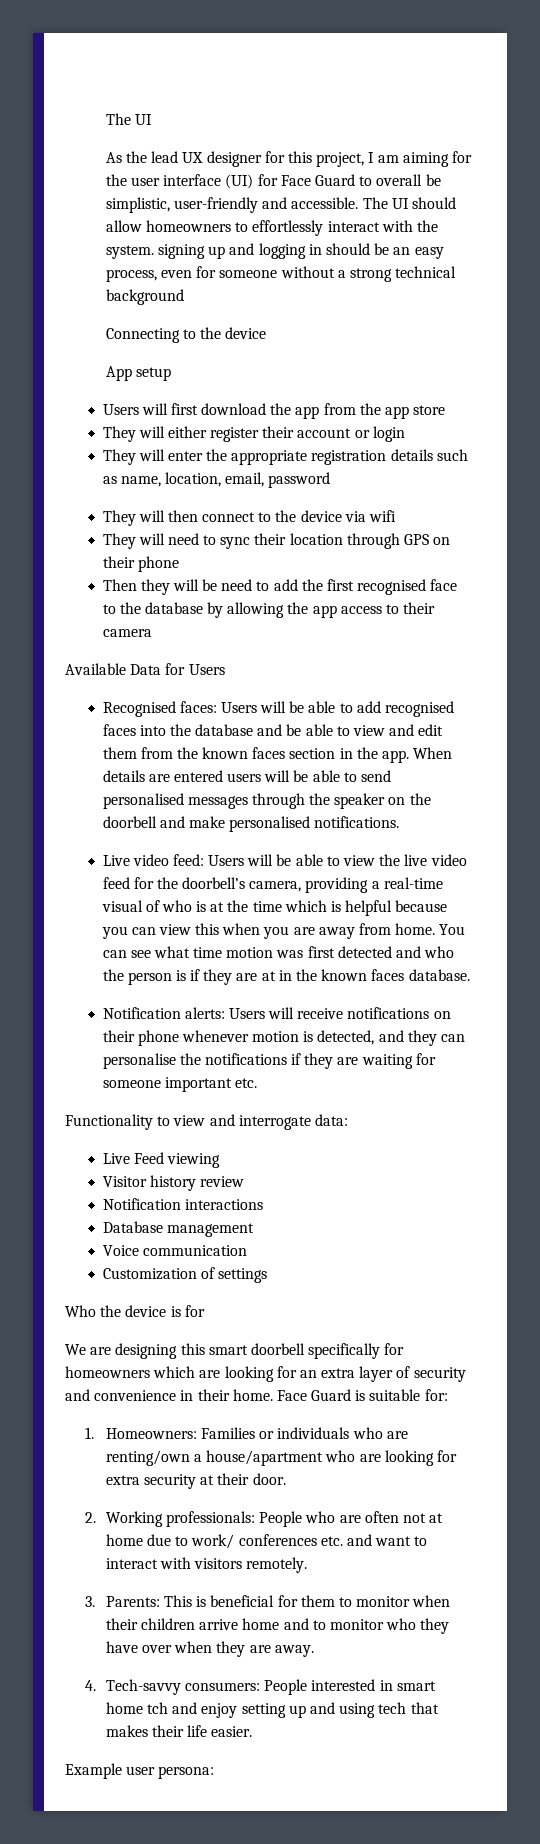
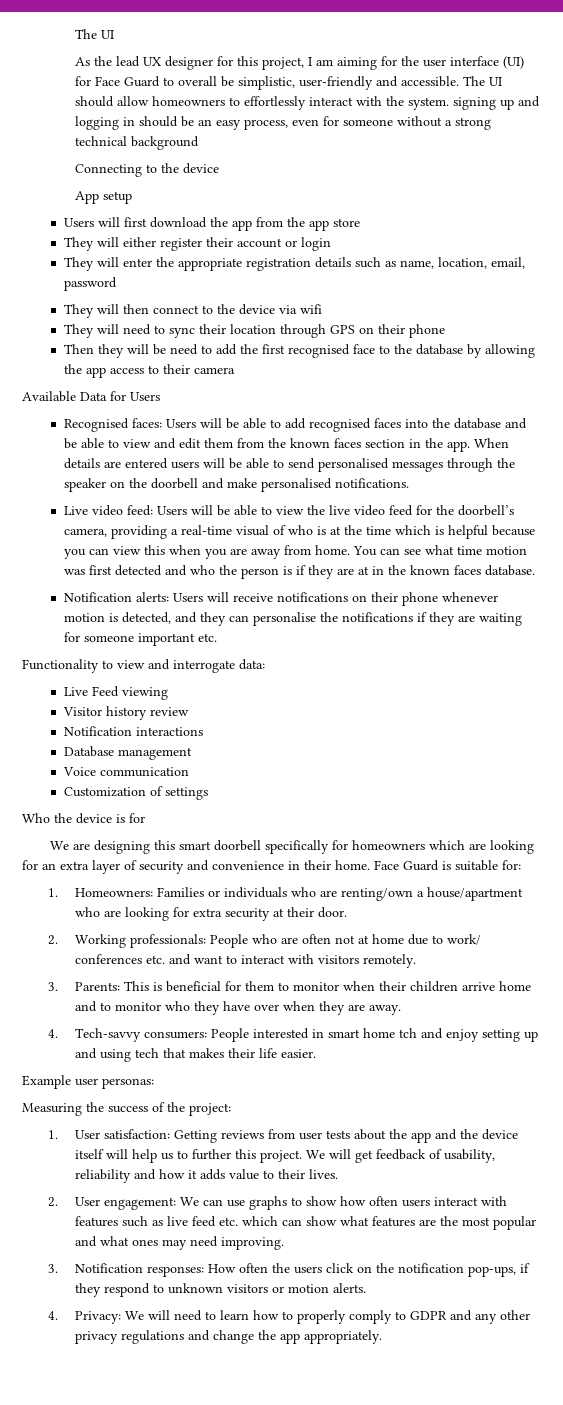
- Example user persona:
+ Example user personas:
+ Measuring the success of the project:
+ 1. User satisfaction: Getting reviews from user tests about the app and the device itself will help us to further this project. We will get feedback of usability, reliability and how it adds value to their lives.
+ 2. User engagement: We can use graphs to show how often users interact with features such as live feed etc. which can show what features are the most popular and what ones may need improving.
+ 3. Notification responses: How often the users click on the notification pop-ups, if they respond to unknown visitors or motion alerts.
+ 4. Privacy: We will need to learn how to properly comply to GDPR and any other privacy regulations and change the app appropriately.

